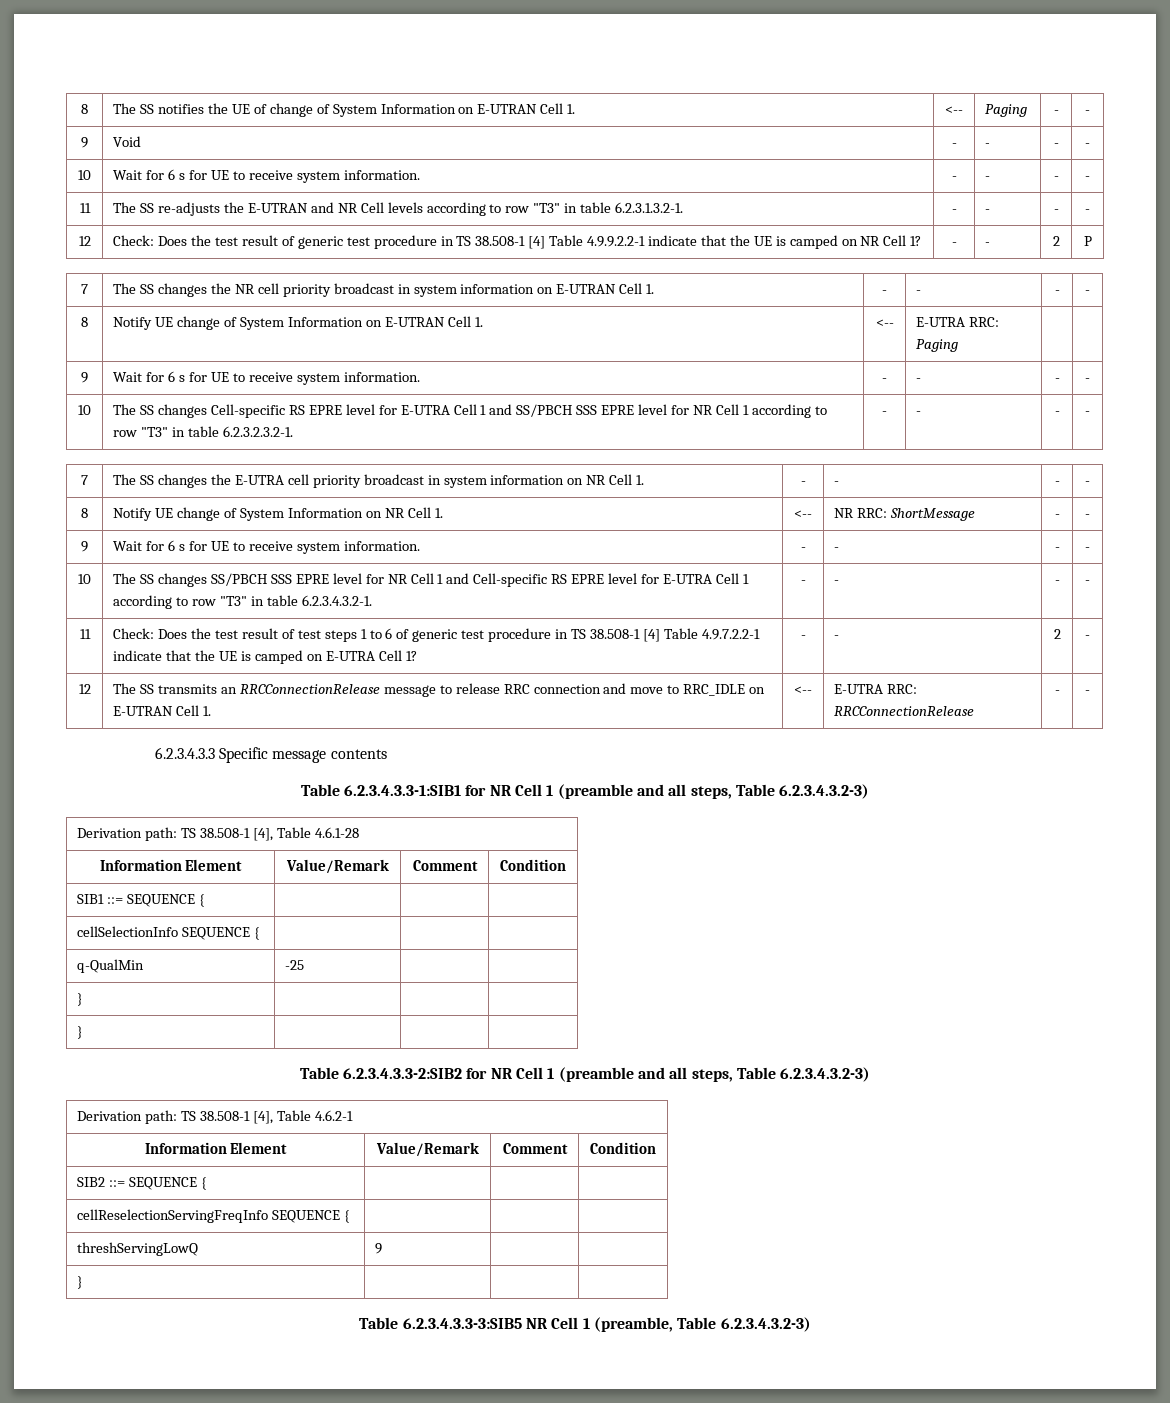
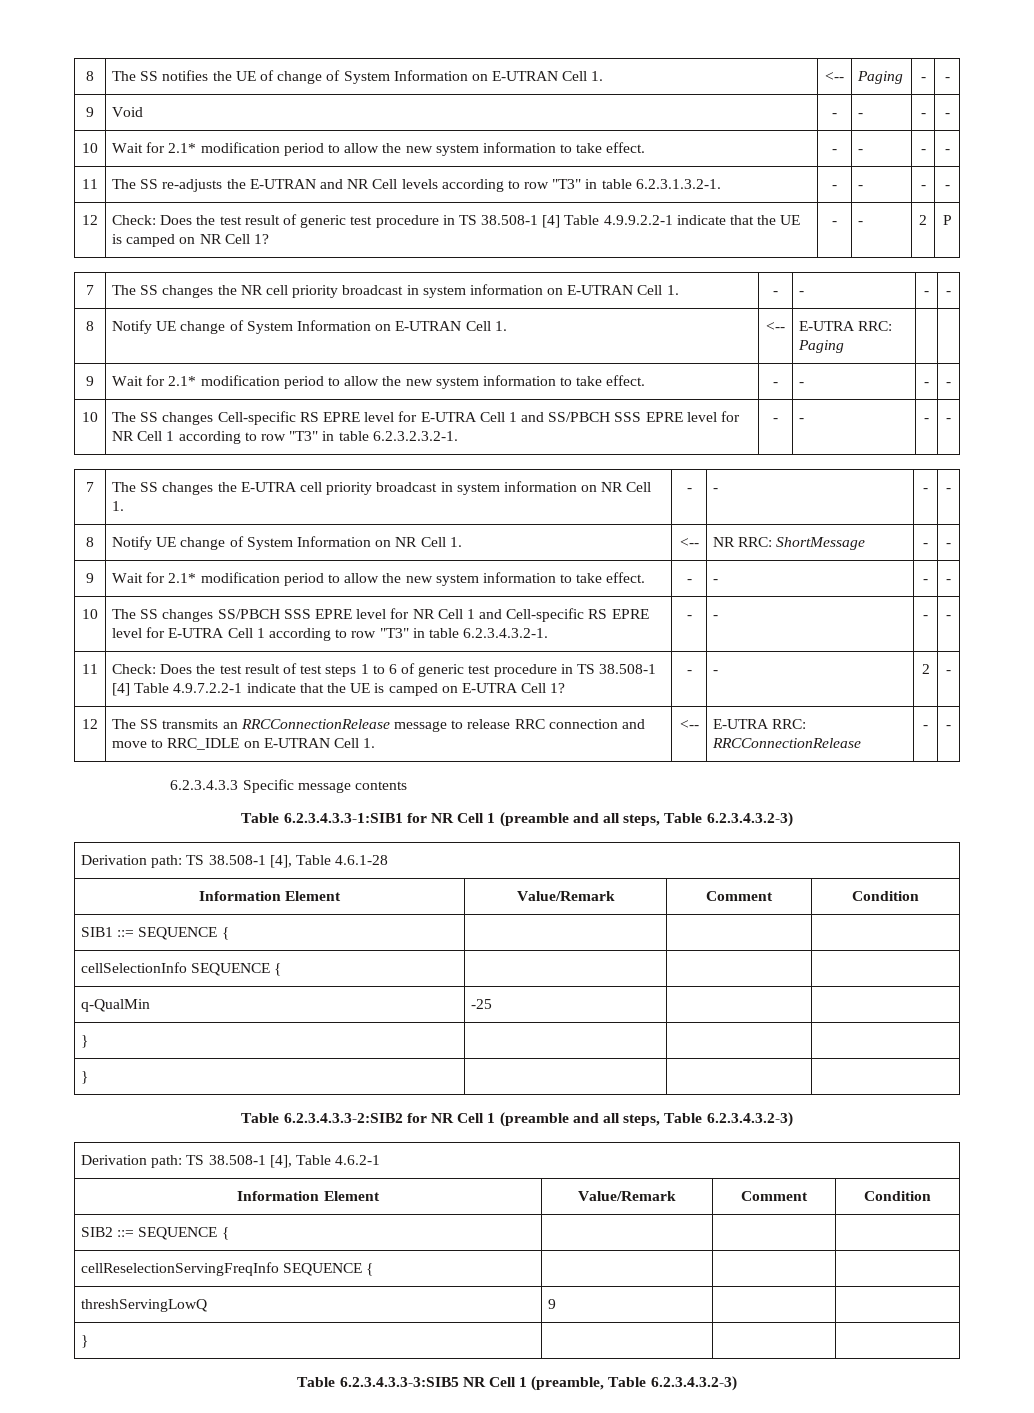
- 10 | Wait for 6 s for UE to receive system information. | - | - | - | -
+ 10 | Wait for 2.1* modification period to allow the new system information to take effect. | - | - | - | -
  8 | Notify UE change of System Information on E-UTRAN Cell 1. | <-- | E-UTRA RRC: Paging | |
- 9 | Wait for 6 s for UE to receive system information. | - | - | - | -
+ 9 | Wait for 2.1* modification period to allow the new system information to take effect. | - | - | - | -
  8 | Notify UE change of System Information on NR Cell 1. | <-- | NR RRC: ShortMessage | - | -
- 9 | Wait for 6 s for UE to receive system information. | - | - | - | -
+ 9 | Wait for 2.1* modification period to allow the new system information to take effect. | - | - | - | -

